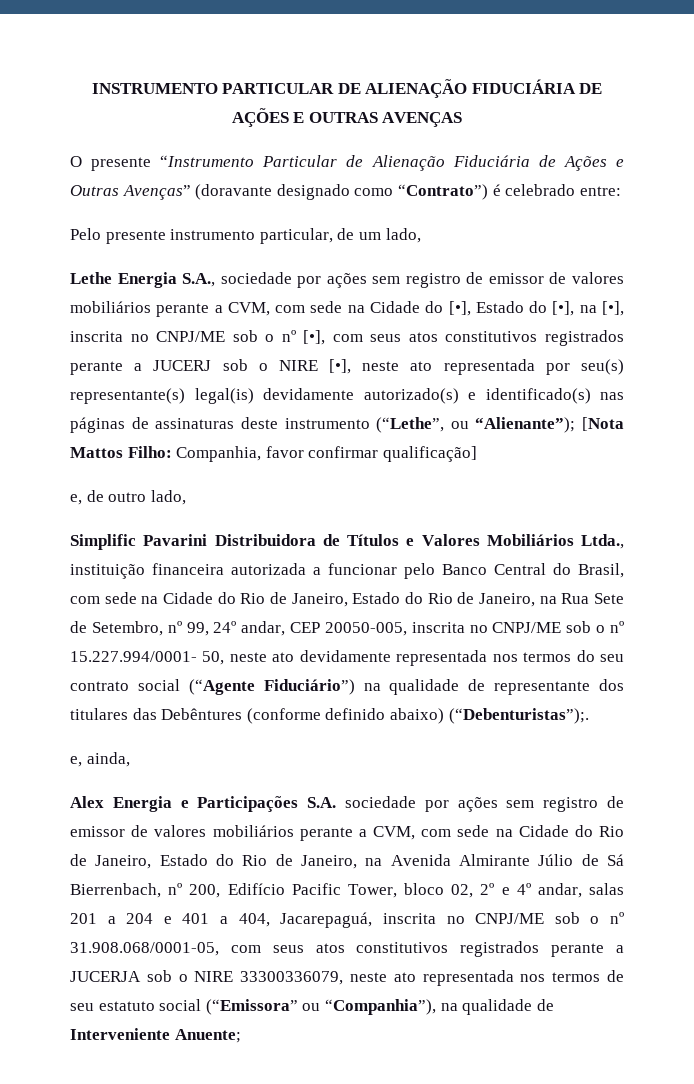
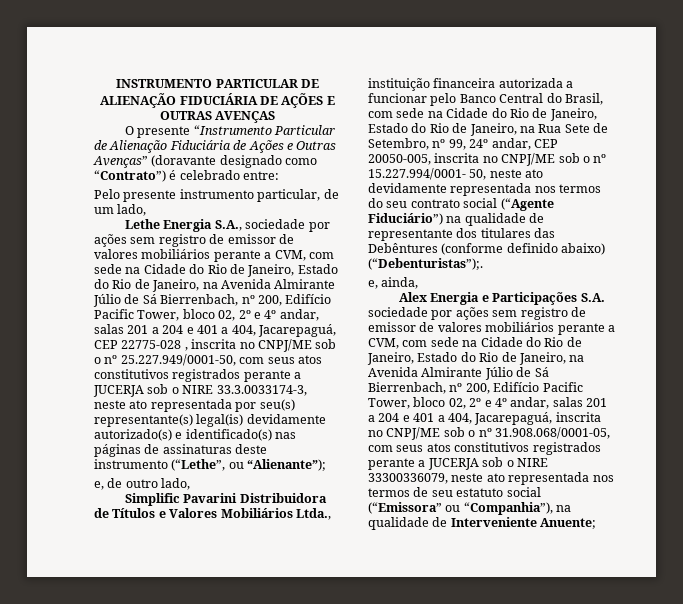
- Lethe Energia S.A., sociedade por ações sem registro de emissor de valores mobiliários perante a CVM, com sede na Cidade do [•], Estado do [•], na [•], inscrita no CNPJ/ME sob o nº [•], com seus atos constitutivos registrados perante a JUCERJ sob o NIRE [•], neste ato representada por seu(s) representante(s) legal(is) devidamente autorizado(s) e identificado(s) nas páginas de assinaturas deste instrumento (“Lethe”, ou “Alienante”); [Nota Mattos Filho: Companhia, favor confirmar qualificação]
+ Lethe Energia S.A., sociedade por ações sem registro de emissor de valores mobiliários perante a CVM, com sede na Cidade do Rio de Janeiro, Estado do Rio de Janeiro, na Avenida Almirante Júlio de Sá Bierrenbach, nº 200, Edifício Pacific Tower, bloco 02, 2º e 4º andar, salas 201 a 204 e 401 a 404, Jacarepaguá, CEP 22775-028 , inscrita no CNPJ/ME sob o nº 25.227.949/0001-50, com seus atos constitutivos registrados perante a JUCERJA sob o NIRE 33.3.0033174-3, neste ato representada por seu(s) representante(s) legal(is) devidamente autorizado(s) e identificado(s) nas páginas de assinaturas deste instrumento (“Lethe”, ou “Alienante”);

